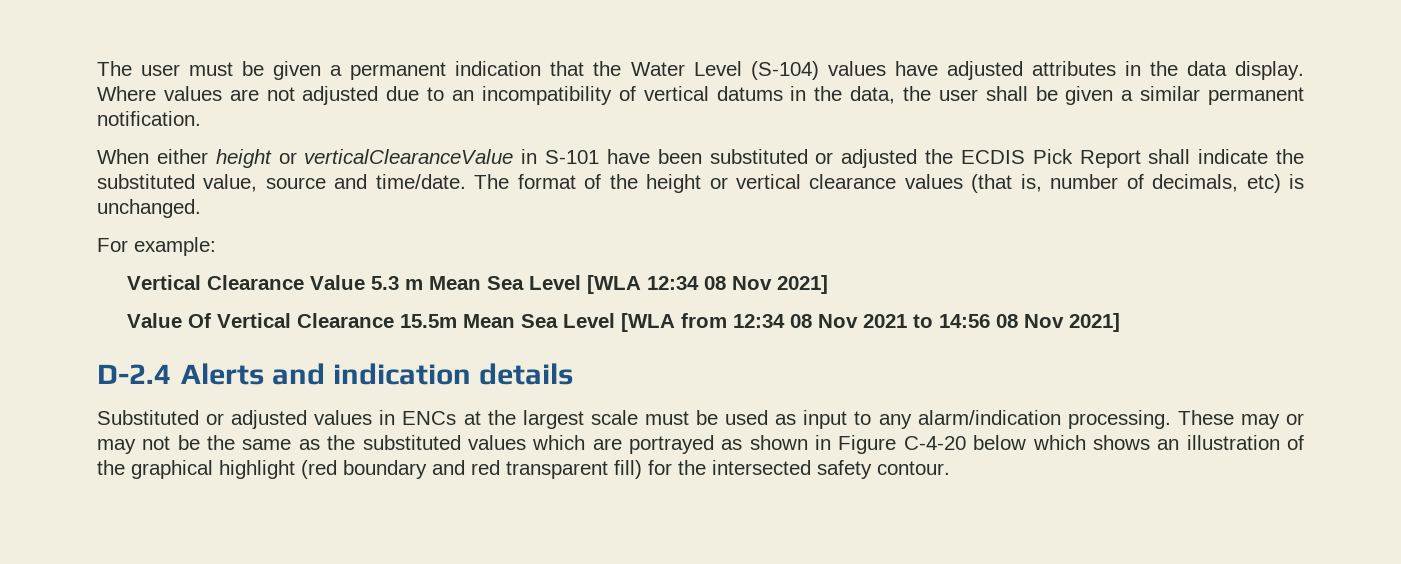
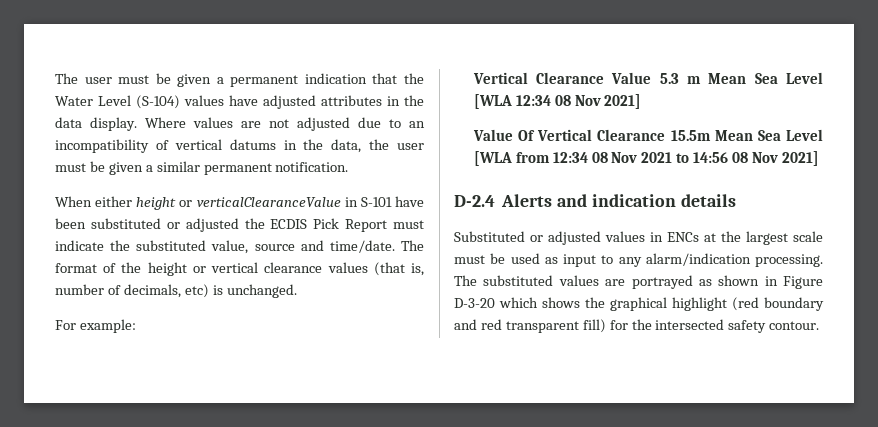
- Where values are not adjusted due to an incompatibility of vertical datums in the data, the user shall be given a similar permanent notification.
+ Where values are not adjusted due to an incompatibility of vertical datums in the data, the user must be given a similar permanent notification.
- When either height or verticalClearanceValue in S-101 have been substituted or adjusted the ECDIS Pick Report shall indicate the substituted value, source and time/date.
+ When either height or verticalClearanceValue in S-101 have been substituted or adjusted the ECDIS Pick Report must indicate the substituted value, source and time/date.
- These may or may not be the same as the substituted values which are portrayed as shown in Figure C-4-20 below which shows an illustration of the graphical highlight (red boundary and red transparent fill) for the intersected safety contour.
+ The substituted values are portrayed as shown in Figure D-3-20 which shows the graphical highlight (red boundary and red transparent fill) for the intersected safety contour.

